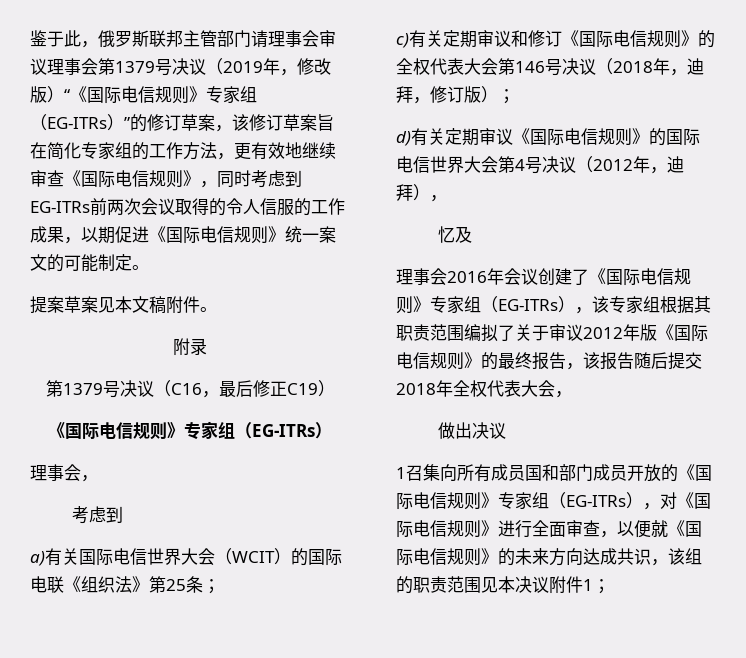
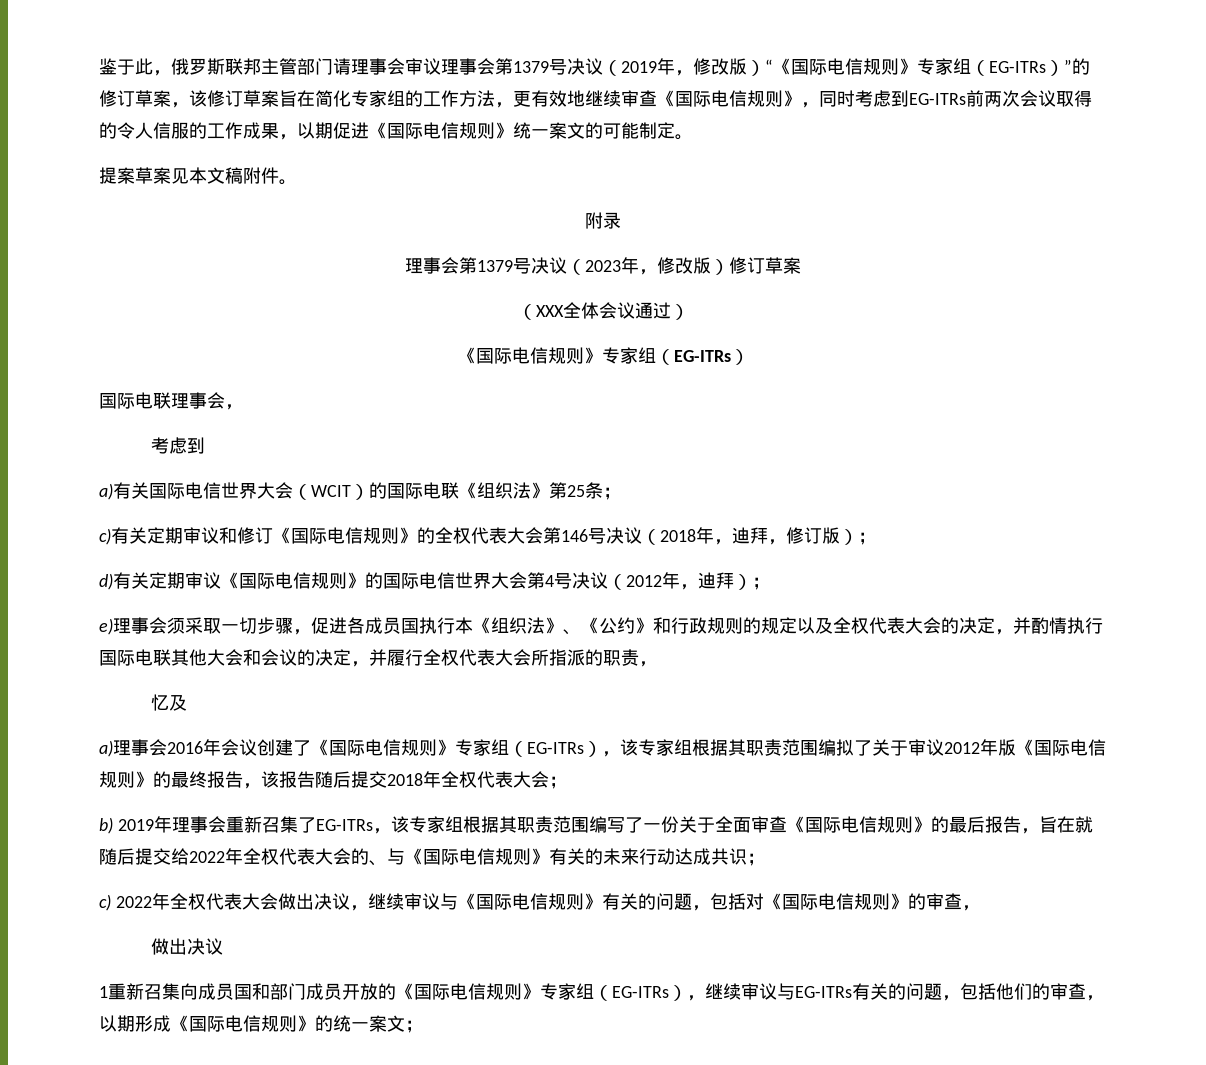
- 第1379号决议（C16，最后修正C19）
+ 理事会第1379号决议（2023年，修改版）修订草案
+ （XXX全体会议通过）
- 理事会，
+ 国际电联理事会，
- d)有关定期审议《国际电信规则》的国际电信世界大会第4号决议（2012年，迪拜），
+ d)有关定期审议《国际电信规则》的国际电信世界大会第4号决议（2012年，迪拜）；
+ e)理事会须采取一切步骤，促进各成员国执行本《组织法》、《公约》和行政规则的规定以及全权代表大会的决定，并酌情执行国际电联其他大会和会议的决定，并履行全权代表大会所指派的职责，
- 理事会2016年会议创建了《国际电信规则》专家组（EG-ITRs），该专家组根据其职责范围编拟了关于审议2012年版《国际电信规则》的最终报告，该报告随后提交2018年全权代表大会，
+ a)理事会2016年会议创建了《国际电信规则》专家组（EG-ITRs），该专家组根据其职责范围编拟了关于审议2012年版《国际电信规则》的最终报告，该报告随后提交2018年全权代表大会；
+ b) 2019年理事会重新召集了EG-ITRs，该专家组根据其职责范围编写了一份关于全面审查《国际电信规则》的最后报告，旨在就随后提交给2022年全权代表大会的、与《国际电信规则》有关的未来行动达成共识；
+ c) 2022年全权代表大会做出决议，继续审议与《国际电信规则》有关的问题，包括对《国际电信规则》的审查，
- 1召集向所有成员国和部门成员开放的《国际电信规则》专家组（EG-ITRs），对《国际电信规则》进行全面审查，以便就《国际电信规则》的未来方向达成共识，该组的职责范围见本决议附件1；
+ 1重新召集向成员国和部门成员开放的《国际电信规则》专家组（EG-ITRs），继续审议与EG-ITRs有关的问题，包括他们的审查，以期形成《国际电信规则》的统一案文；

